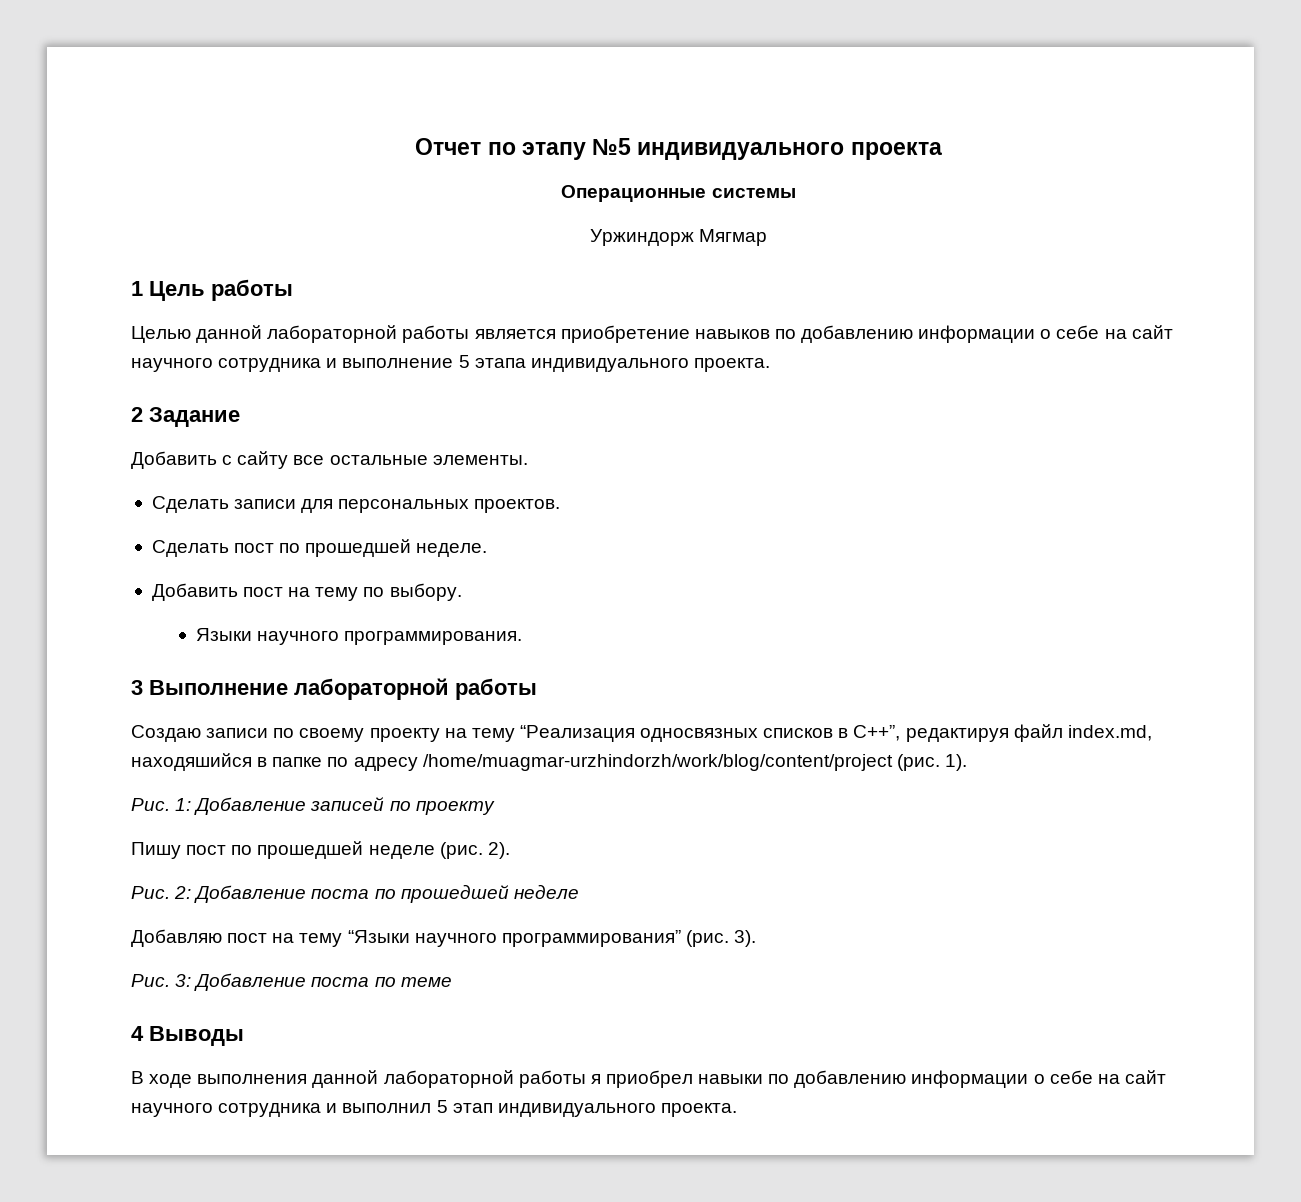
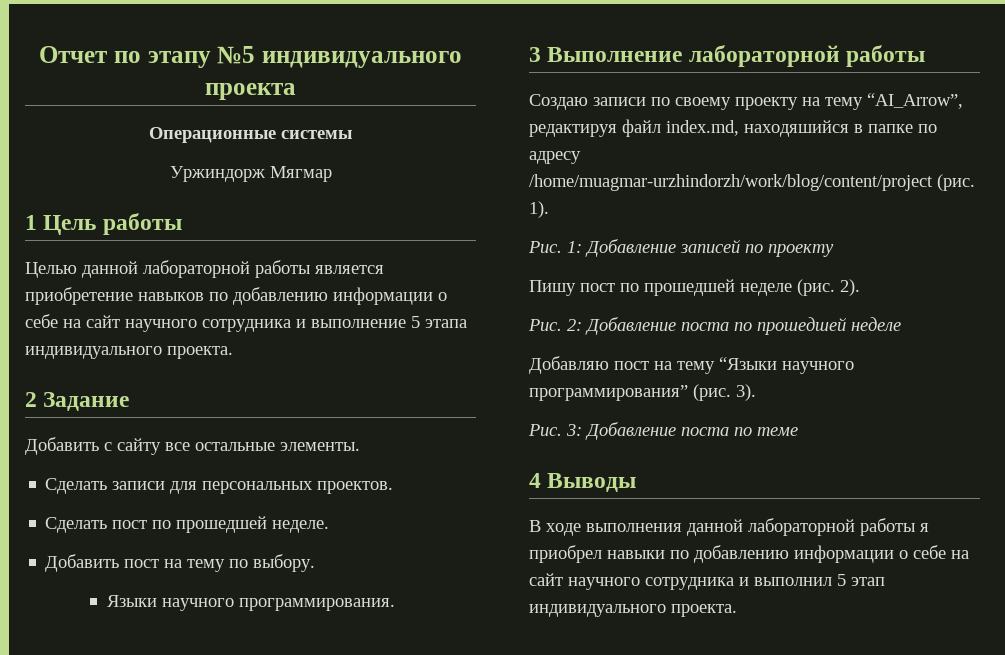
- Создаю записи по своему проекту на тему “Реализация односвязных списков в C++”, редактируя файл index.md, находяшийся в папке по адресу /home/muagmar-urzhindorzh/work/blog/content/project (рис.
+ Создаю записи по своему проекту на тему “AI_Arrow”, редактируя файл index.md, находяшийся в папке по адресу /home/muagmar-urzhindorzh/work/blog/content/project (рис.

